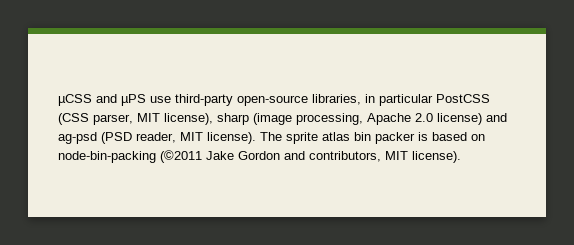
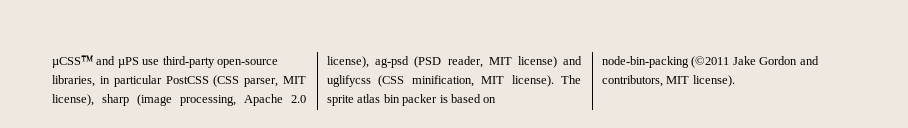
- µCSS and µPS use third-party open-source libraries, in particular PostCSS (CSS parser, MIT license), sharp (image processing, Apache 2.0 license) and ag-psd (PSD reader, MIT license).
+ µCSS™ and µPS use third-party open-source libraries, in particular PostCSS (CSS parser, MIT license), sharp (image processing, Apache 2.0 license), ag-psd (PSD reader, MIT license) and uglifycss (CSS minification, MIT license).

